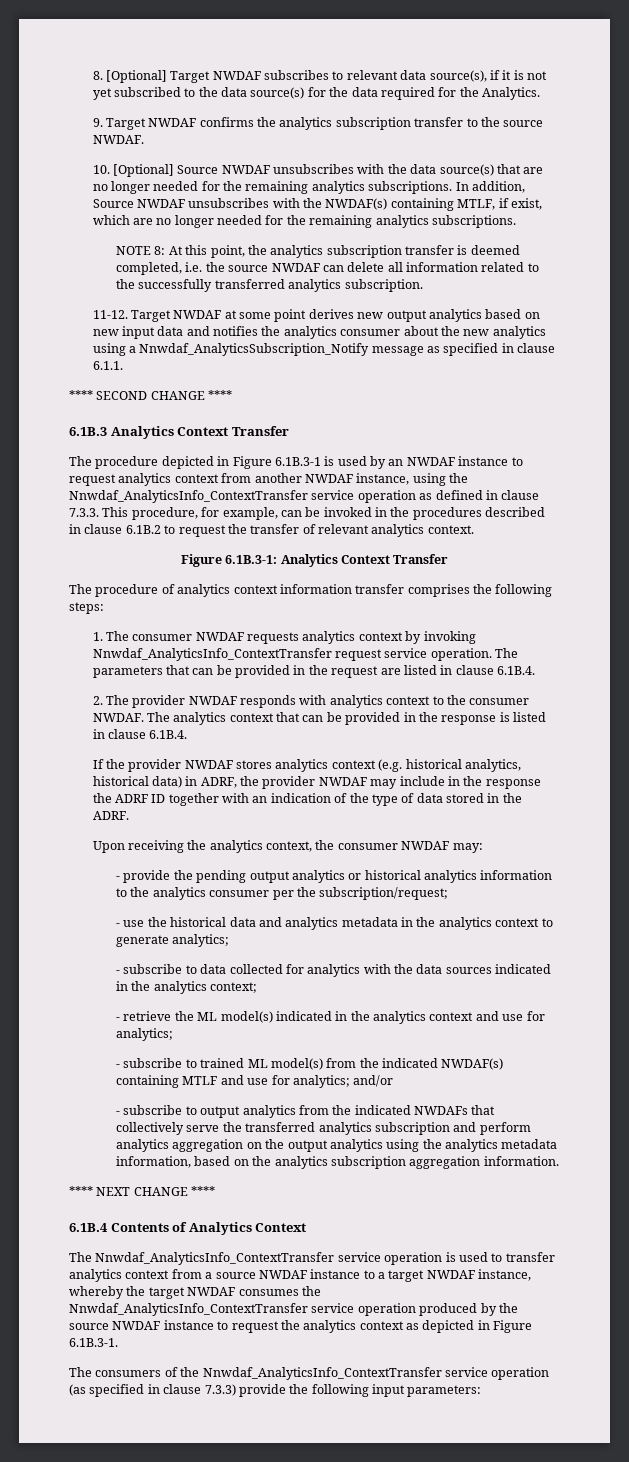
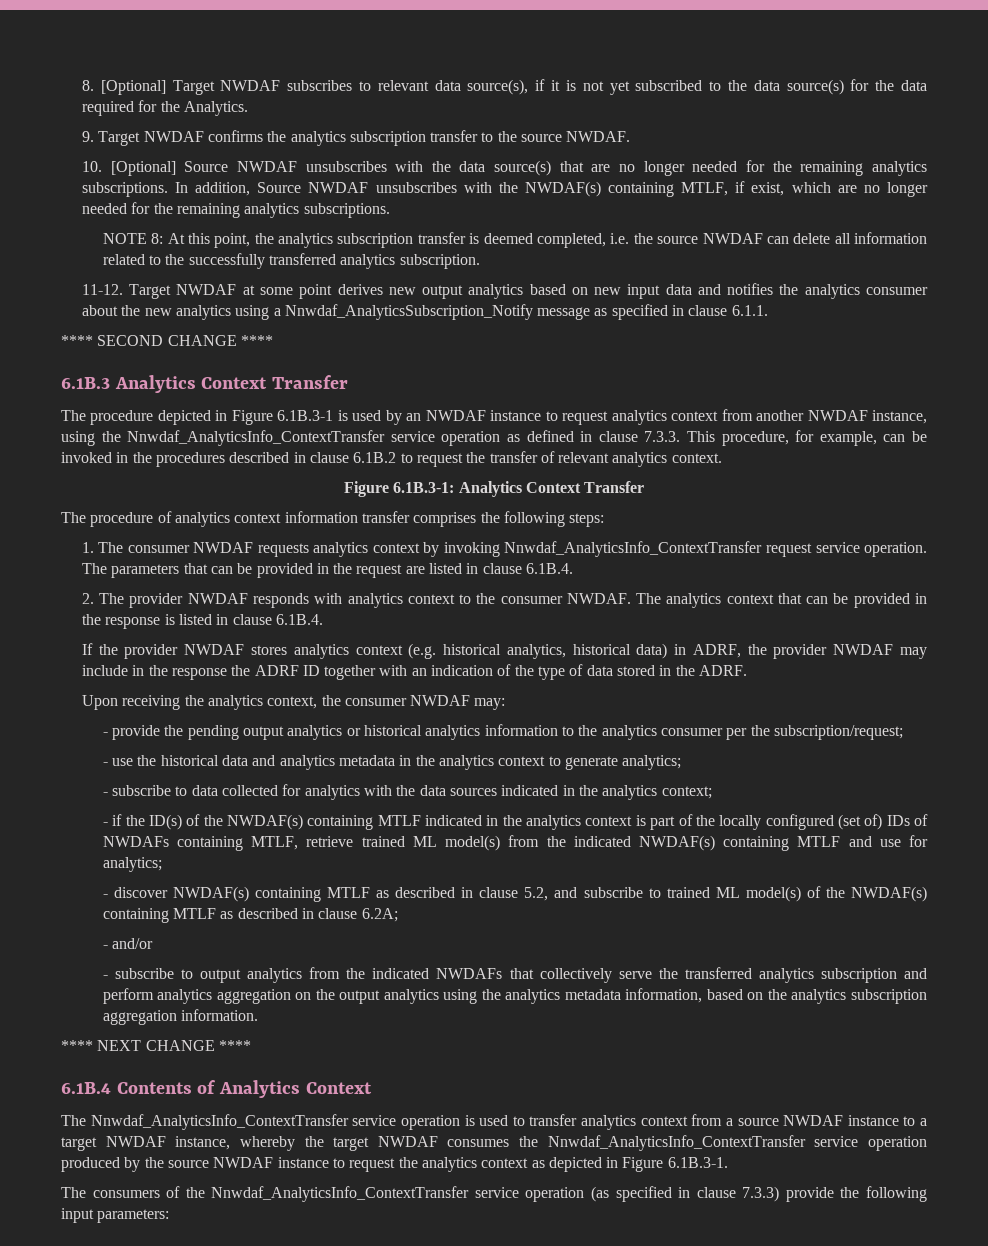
- - retrieve the ML model(s) indicated in the analytics context and use for analytics;
- - subscribe to trained ML model(s) from the indicated NWDAF(s) containing MTLF and use for analytics; and/or
+ - if the ID(s) of the NWDAF(s) containing MTLF indicated in the analytics context is part of the locally configured (set of) IDs of NWDAFs containing MTLF, retrieve trained ML model(s) from the indicated NWDAF(s) containing MTLF and use for analytics;
+ - discover NWDAF(s) containing MTLF as described in clause 5.2, and subscribe to trained ML model(s) of the NWDAF(s) containing MTLF as described in clause 6.2A;
+ - and/or

